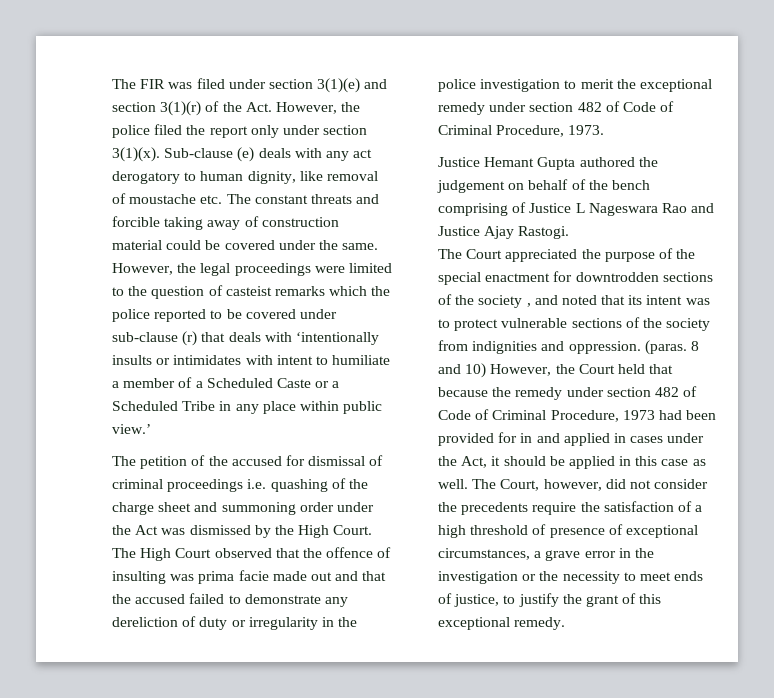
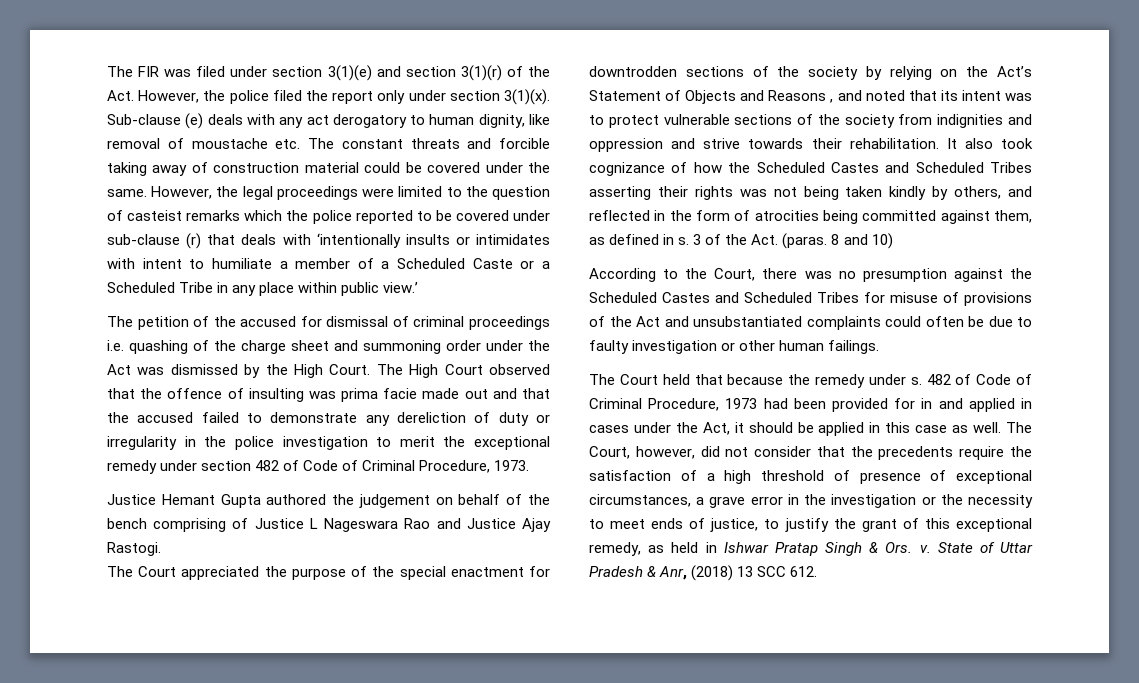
- The Court appreciated the purpose of the special enactment for downtrodden sections of the society , and noted that its intent was to protect vulnerable sections of the society from indignities and oppression. (paras. 8 and 10) However, the Court held that because the remedy under section 482 of Code of Criminal Procedure, 1973 had been provided for in and applied in cases under the Act, it should be applied in this case as well.
+ The Court appreciated the purpose of the special enactment for downtrodden sections of the society by relying on the Act’s Statement of Objects and Reasons , and noted that its intent was to protect vulnerable sections of the society from indignities and oppression and strive towards their rehabilitation. It also took cognizance of how the Scheduled Castes and Scheduled Tribes asserting their rights was not being taken kindly by others, and reflected in the form of atrocities being committed against them, as defined in s. 3 of the Act. (paras. 8 and 10)
+ According to the Court, there was no presumption against the Scheduled Castes and Scheduled Tribes for misuse of provisions of the Act and unsubstantiated complaints could often be due to faulty investigation or other human failings.
+ The Court held that because the remedy under s. 482 of Code of Criminal Procedure, 1973 had been provided for in and applied in cases under the Act, it should be applied in this case as well.
- The Court, however, did not consider the precedents require the satisfaction of a high threshold of presence of exceptional circumstances, a grave error in the investigation or the necessity to meet ends of justice, to justify the grant of this exceptional remedy.
+ The Court, however, did not consider that the precedents require the satisfaction of a high threshold of presence of exceptional circumstances, a grave error in the investigation or the necessity to meet ends of justice, to justify the grant of this exceptional remedy, as held in Ishwar Pratap Singh & Ors. v. State of Uttar Pradesh & Anr, (2018) 13 SCC 612.

